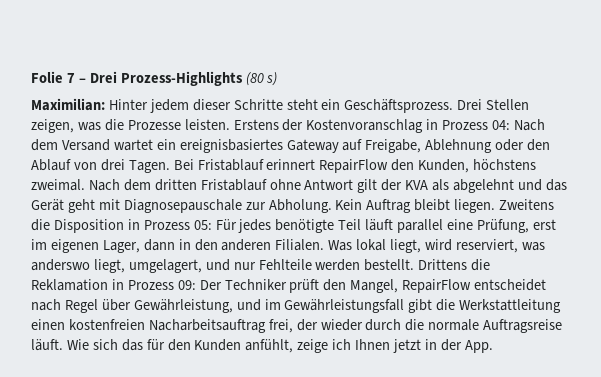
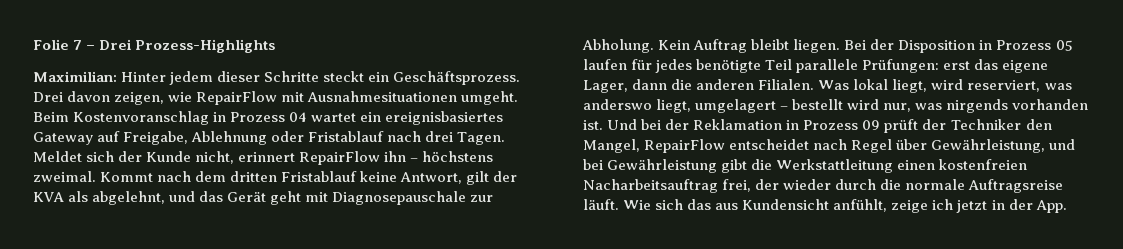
- Folie 7 – Drei Prozess-Highlights (80 s)
+ Folie 7 – Drei Prozess-Highlights
- Maximilian: Hinter jedem dieser Schritte steht ein Geschäftsprozess.
+ Maximilian: Hinter jedem dieser Schritte steckt ein Geschäftsprozess.
- Drei Stellen zeigen, was die Prozesse leisten. Erstens der Kostenvoranschlag in Prozess 04: Nach dem Versand wartet ein ereignisbasiertes Gateway auf Freigabe, Ablehnung oder den Ablauf von drei Tagen. Bei Fristablauf erinnert RepairFlow den Kunden, höchstens zweimal. Nach dem dritten Fristablauf ohne Antwort gilt der KVA als abgelehnt und das Gerät geht mit Diagnosepauschale zur Abholung.
+ Drei davon zeigen, wie RepairFlow mit Ausnahmesituationen umgeht. Beim Kostenvoranschlag in Prozess 04 wartet ein ereignisbasiertes Gateway auf Freigabe, Ablehnung oder Fristablauf nach drei Tagen. Meldet sich der Kunde nicht, erinnert RepairFlow ihn – höchstens zweimal. Kommt nach dem dritten Fristablauf keine Antwort, gilt der KVA als abgelehnt, und das Gerät geht mit Diagnosepauschale zur Abholung.
- Zweitens die Disposition in Prozess 05: Für jedes benötigte Teil läuft parallel eine Prüfung, erst im eigenen Lager, dann in den anderen Filialen.
+ Bei der Disposition in Prozess 05 laufen für jedes benötigte Teil parallele Prüfungen: erst das eigene Lager, dann die anderen Filialen.
- Was lokal liegt, wird reserviert, was anderswo liegt, umgelagert, und nur Fehlteile werden bestellt. Drittens die Reklamation in Prozess 09: Der Techniker prüft den Mangel, RepairFlow entscheidet nach Regel über Gewährleistung, und im Gewährleistungsfall gibt die Werkstattleitung einen kostenfreien Nacharbeitsauftrag frei, der wieder durch die normale Auftragsreise läuft.
+ Was lokal liegt, wird reserviert, was anderswo liegt, umgelagert – bestellt wird nur, was nirgends vorhanden ist. Und bei der Reklamation in Prozess 09 prüft der Techniker den Mangel, RepairFlow entscheidet nach Regel über Gewährleistung, und bei Gewährleistung gibt die Werkstattleitung einen kostenfreien Nacharbeitsauftrag frei, der wieder durch die normale Auftragsreise läuft.
- Wie sich das für den Kunden anfühlt, zeige ich Ihnen jetzt in der App.
+ Wie sich das aus Kundensicht anfühlt, zeige ich jetzt in der App.

